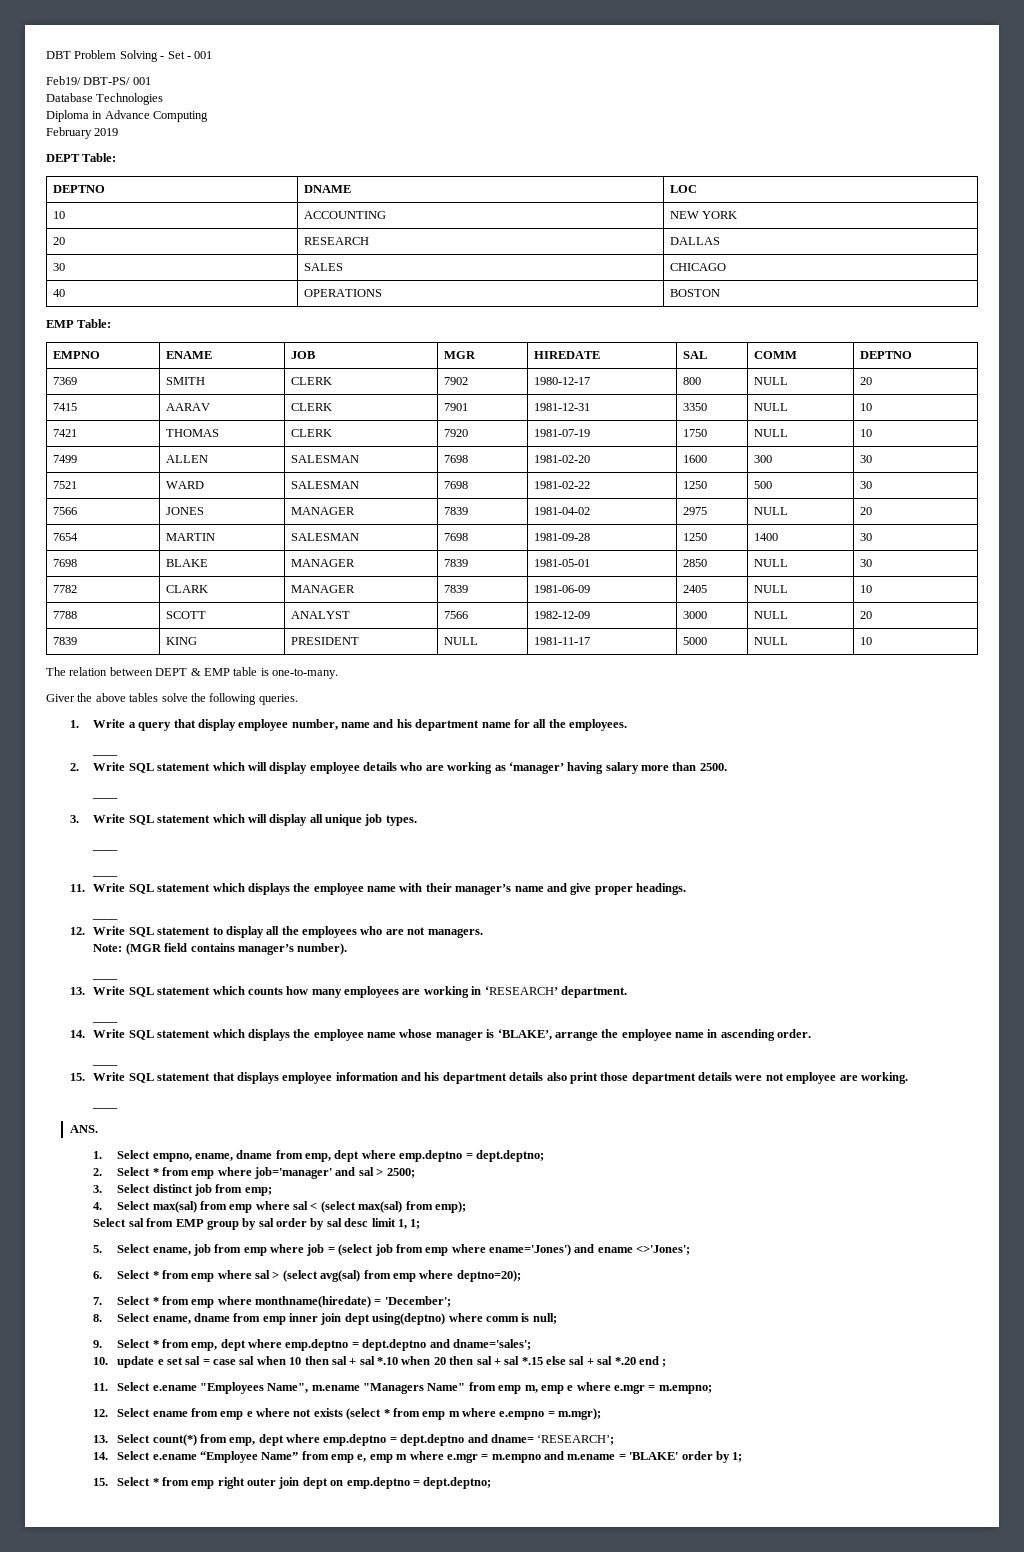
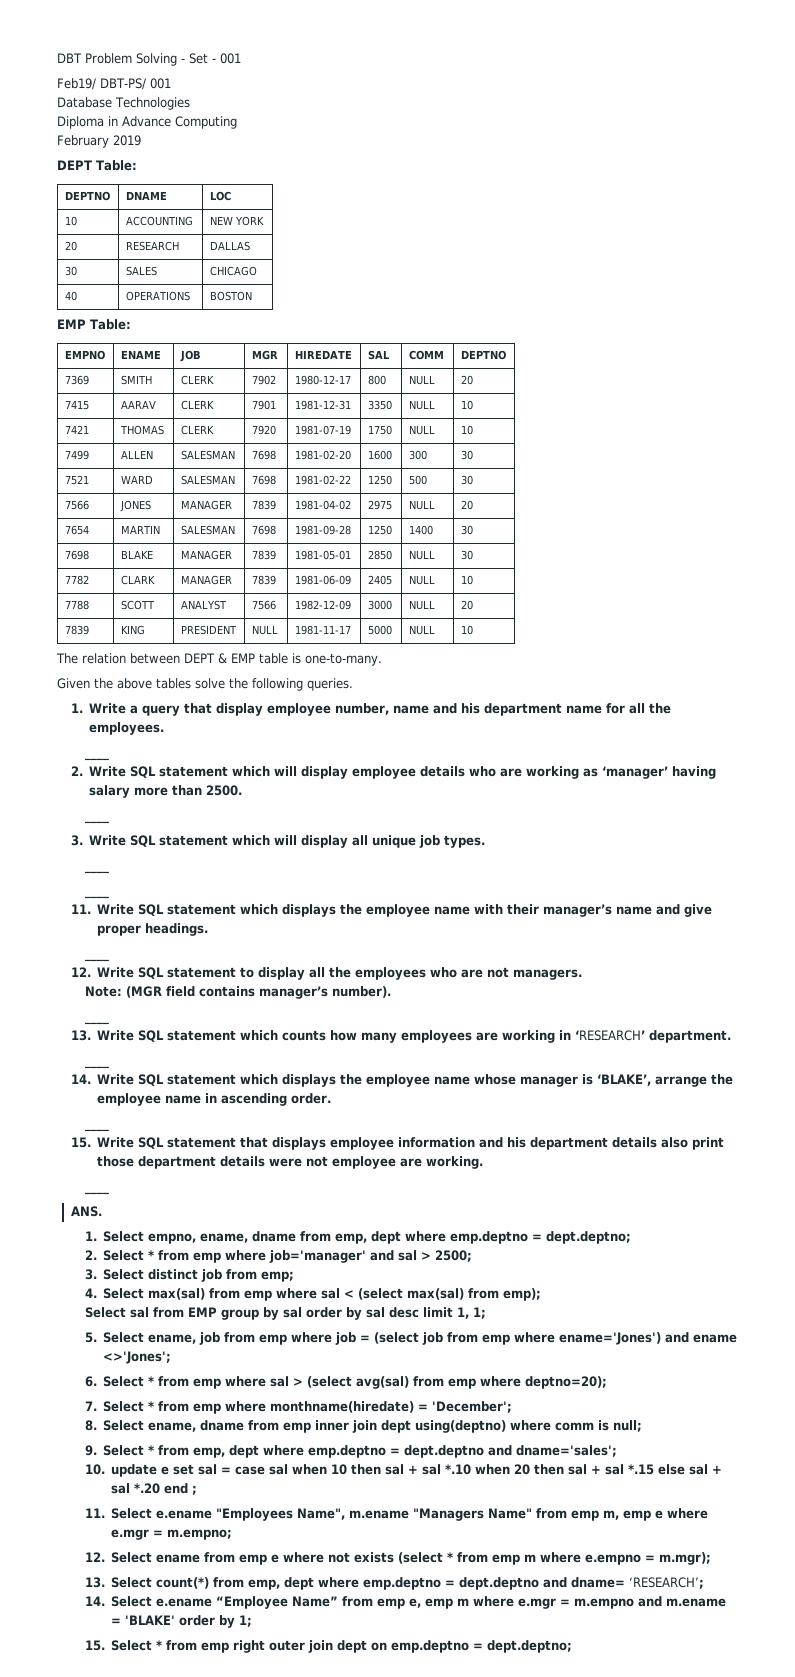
- Giver the above tables solve the following queries.
+ Given the above tables solve the following queries.

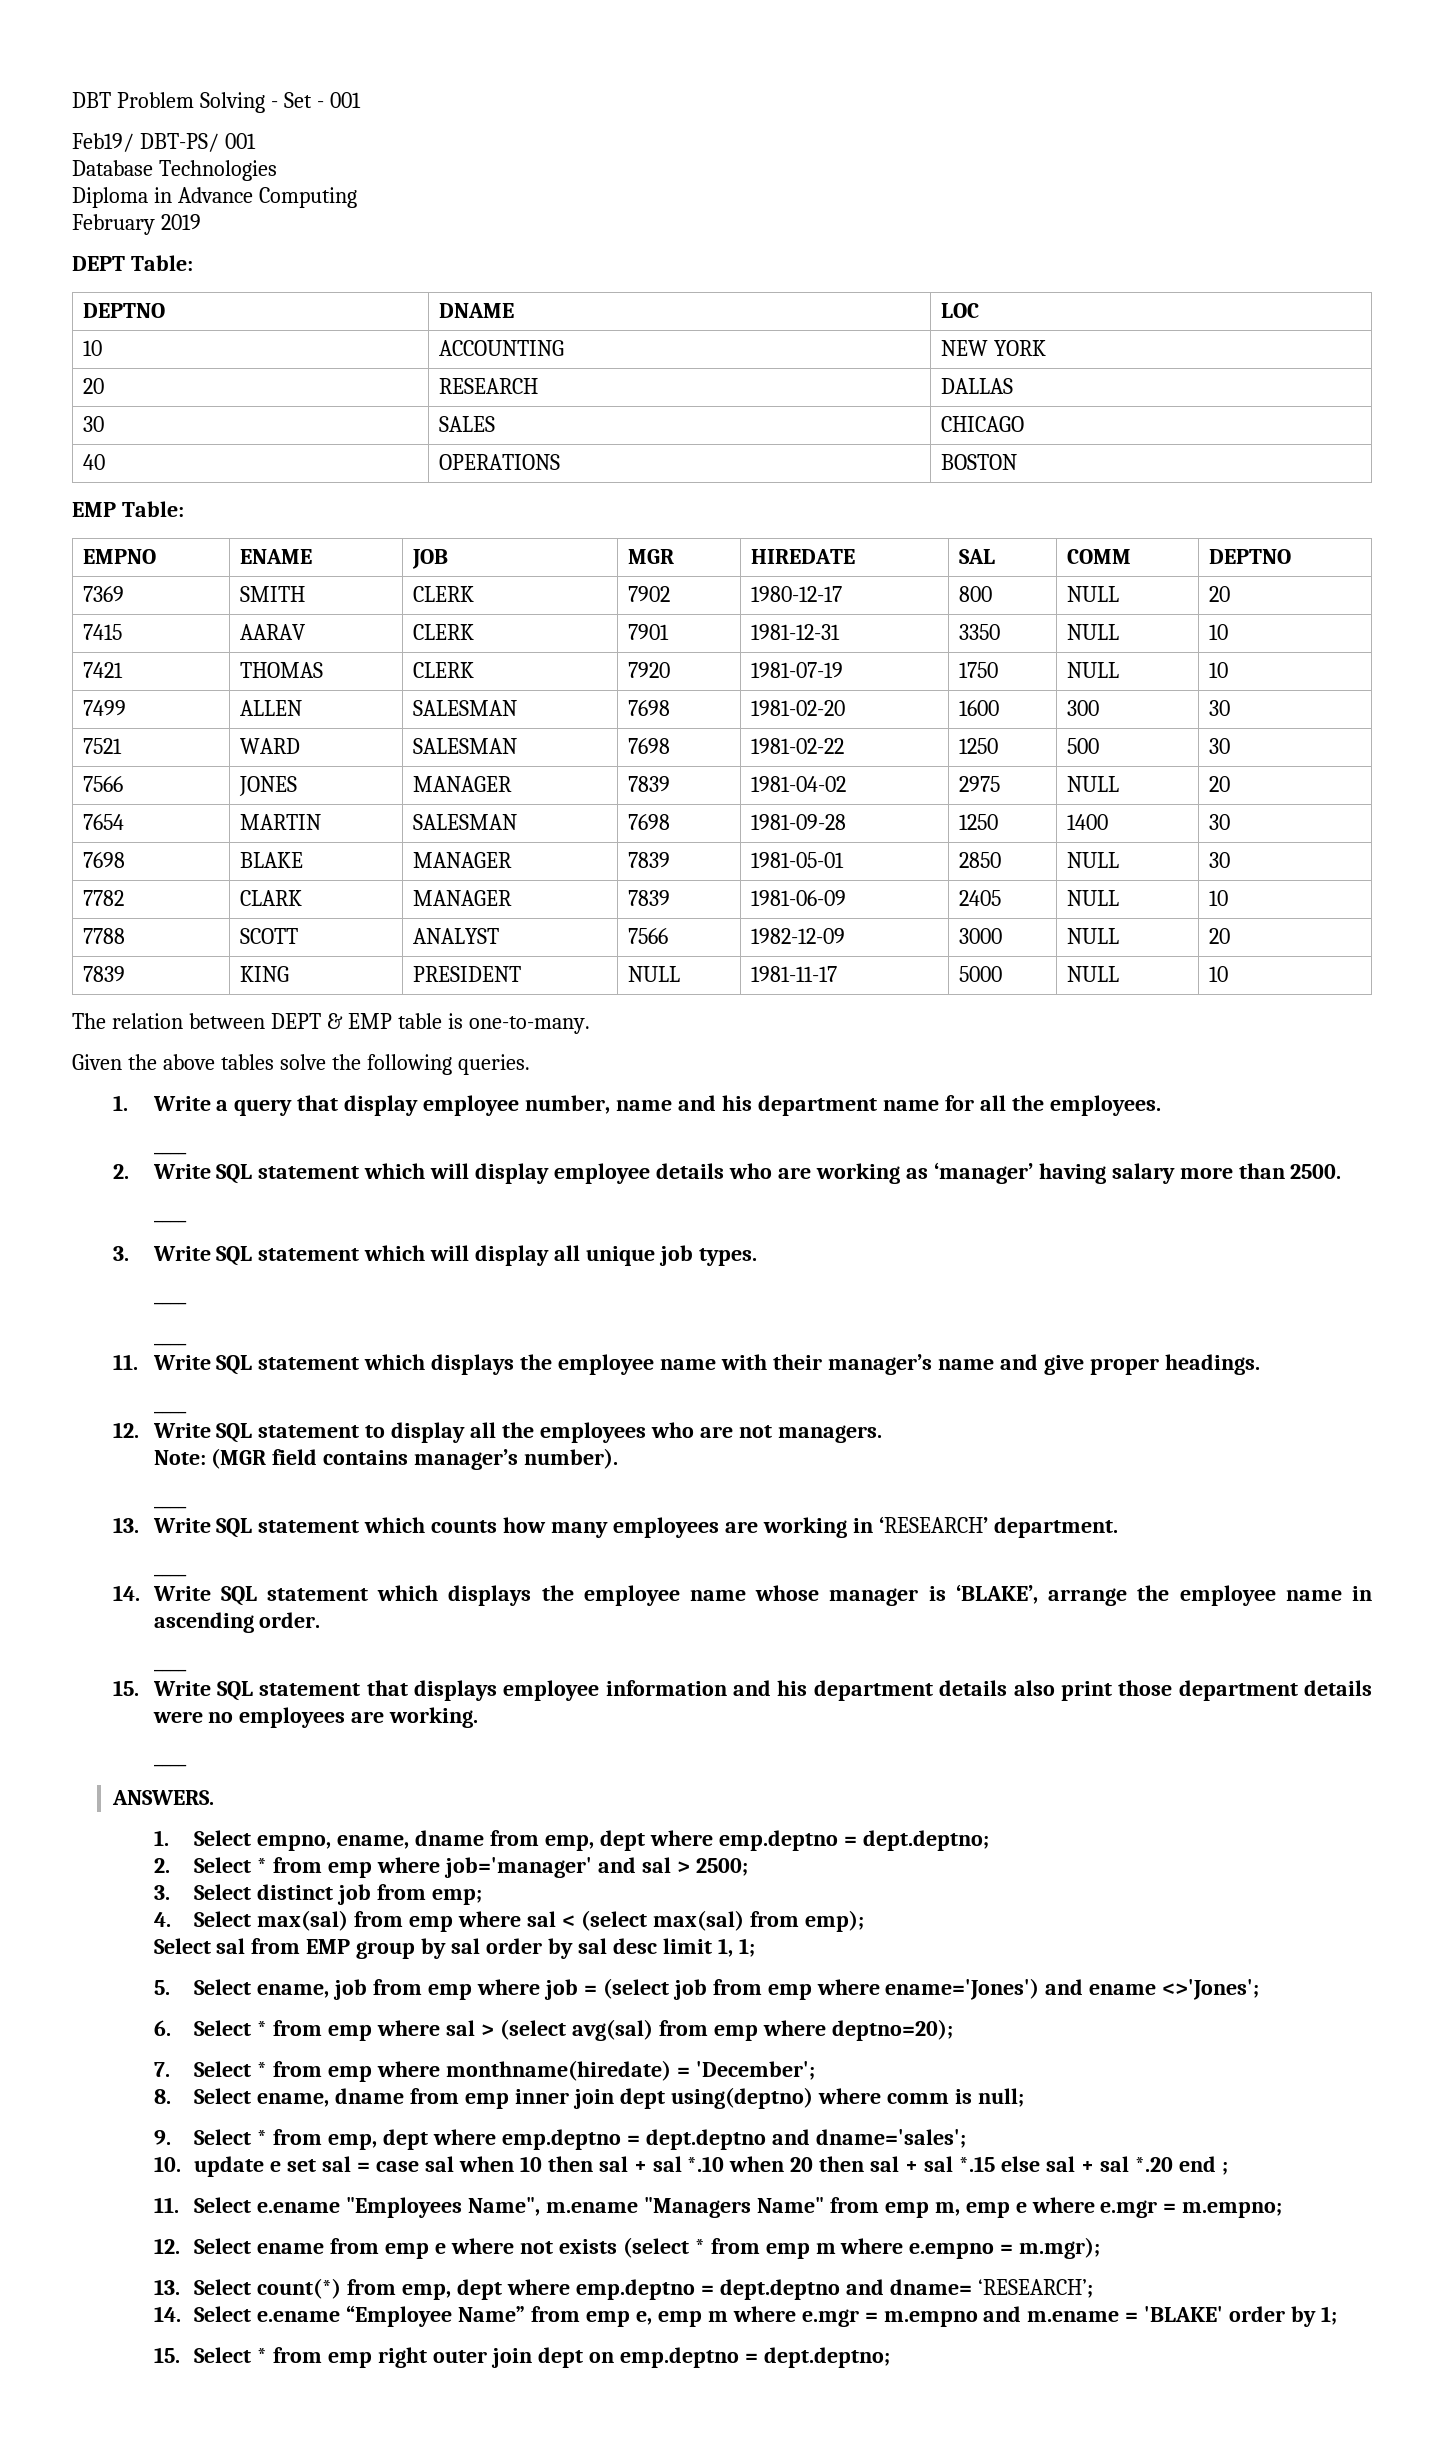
- 15. Write SQL statement that displays employee information and his department details also print those department details were not employee are working.
+ 15. Write SQL statement that displays employee information and his department details also print those department details were no employees are working.
- ANS.
+ ANSWERS.

